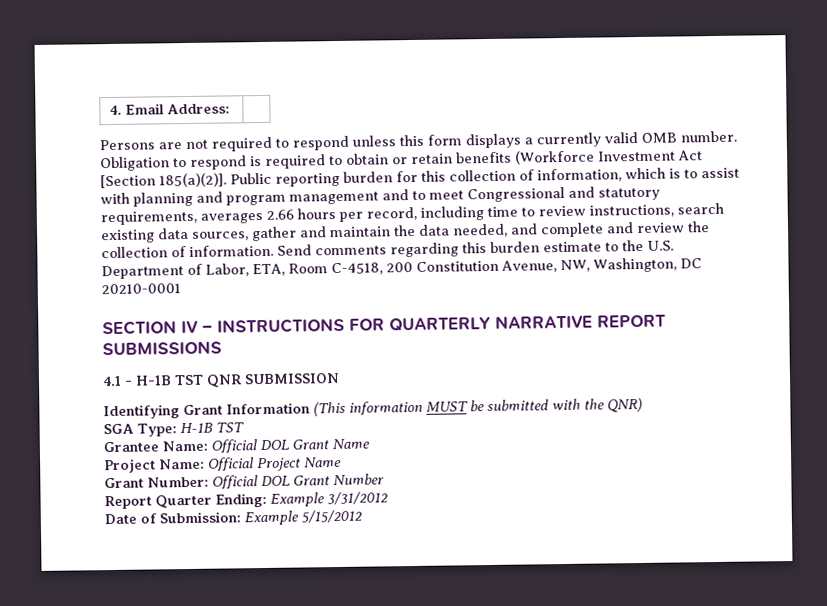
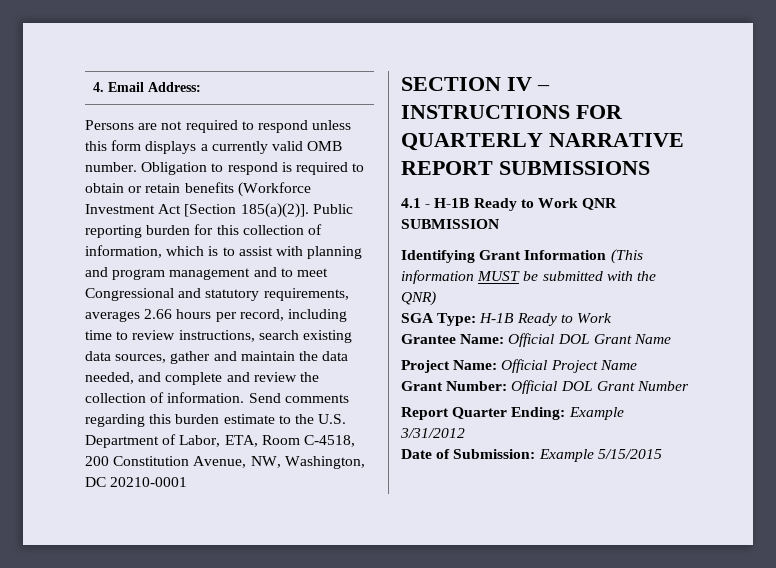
- 4.1 - H-1B TST QNR SUBMISSION
+ 4.1 - H-1B Ready to Work QNR SUBMISSION
- SGA Type: H-1B TST
+ SGA Type: H-1B Ready to Work
- Date of Submission: Example 5/15/2012
+ Date of Submission: Example 5/15/2015

